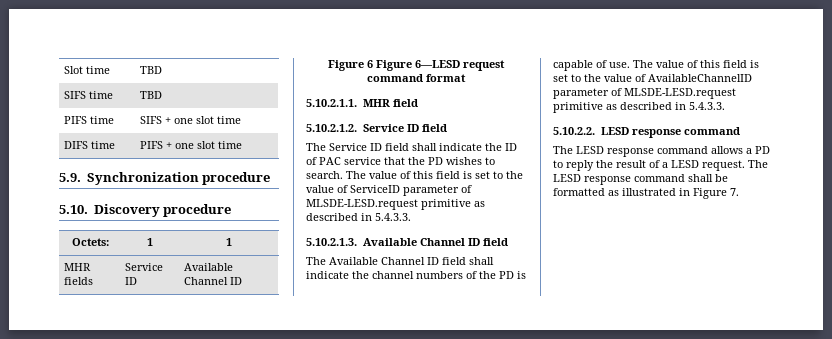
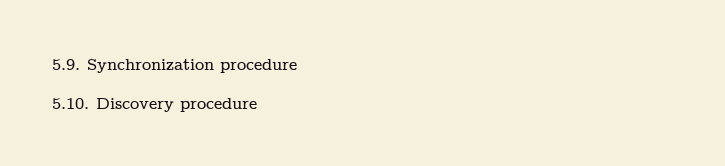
- Slot time | TBD
- SIFS time | TBD
- PIFS time | SIFS + one slot time
- DIFS time | PIFS + one slot time
- Octets: | 1 | 1
- MHR fields | Service ID | Available Channel ID
- Figure 6 Figure 6—LESD request command format
- 5.10.2.1.1. MHR field
- 5.10.2.1.2. Service ID field
- The Service ID field shall indicate the ID of PAC service that the PD wishes to search. The value of this field is set to the value of ServiceID parameter of MLSDE-LESD.request primitive as described in 5.4.3.3.
- 5.10.2.1.3. Available Channel ID field
- The Available Channel ID field shall indicate the channel numbers of the PD is capable of use. The value of this field is set to the value of AvailableChannelID parameter of MLSDE-LESD.request primitive as described in 5.4.3.3.
- 5.10.2.2. LESD response command
- The LESD response command allows a PD to reply the result of a LESD request. The LESD response command shall be formatted as illustrated in Figure 7.

